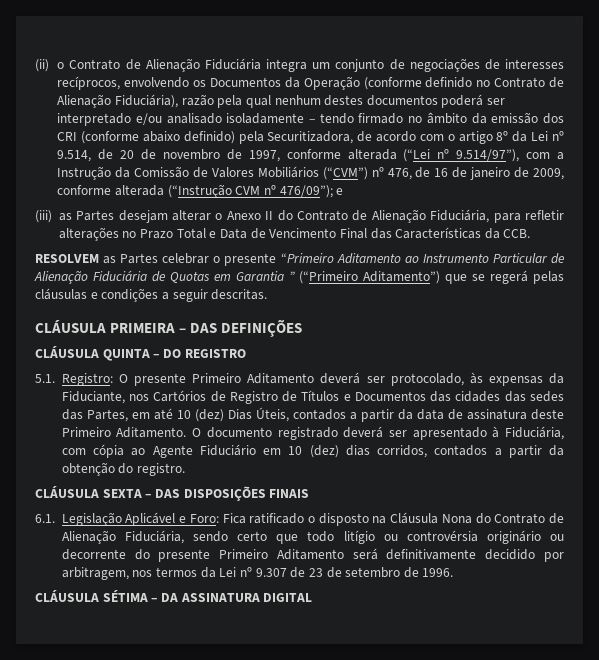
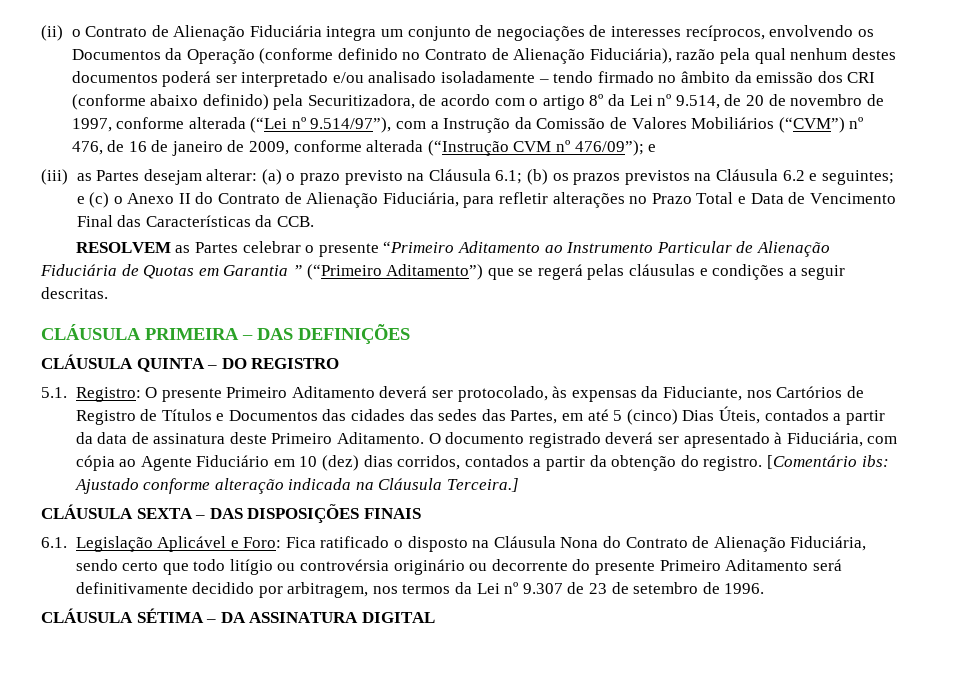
- (iii) as Partes desejam alterar o Anexo II do Contrato de Alienação Fiduciária, para refletir alterações no Prazo Total e Data de Vencimento Final das Características da CCB.
+ (iii) as Partes desejam alterar: (a) o prazo previsto na Cláusula 6.1; (b) os prazos previstos na Cláusula 6.2 e seguintes; e (c) o Anexo II do Contrato de Alienação Fiduciária, para refletir alterações no Prazo Total e Data de Vencimento Final das Características da CCB.
- 5.1. Registro: O presente Primeiro Aditamento deverá ser protocolado, às expensas da Fiduciante, nos Cartórios de Registro de Títulos e Documentos das cidades das sedes das Partes, em até 10 (dez) Dias Úteis, contados a partir da data de assinatura deste Primeiro Aditamento.
+ 5.1. Registro: O presente Primeiro Aditamento deverá ser protocolado, às expensas da Fiduciante, nos Cartórios de Registro de Títulos e Documentos das cidades das sedes das Partes, em até 5 (cinco) Dias Úteis, contados a partir da data de assinatura deste Primeiro Aditamento.
+ [Comentário ibs: Ajustado conforme alteração indicada na Cláusula Terceira.]

